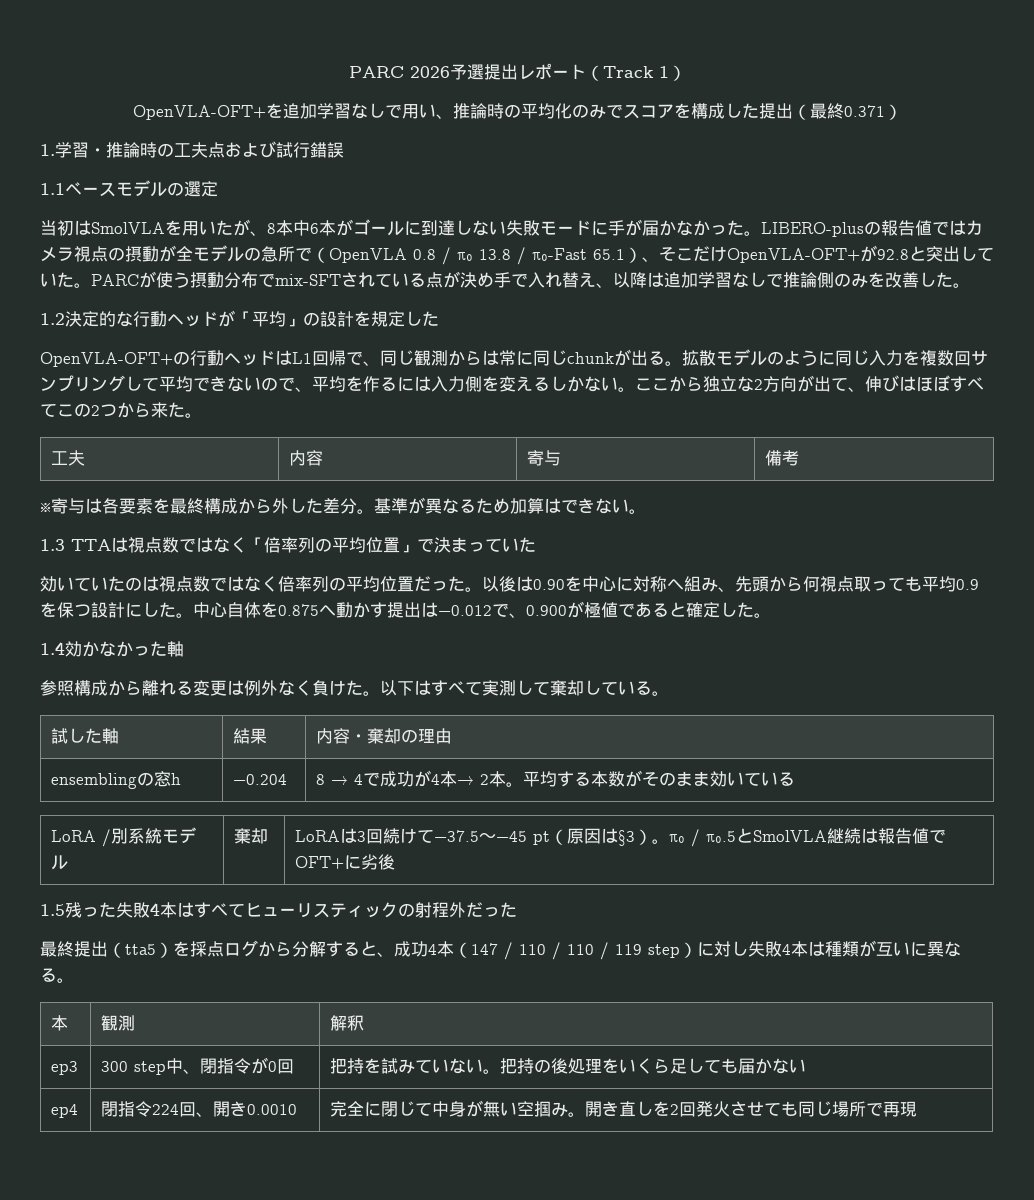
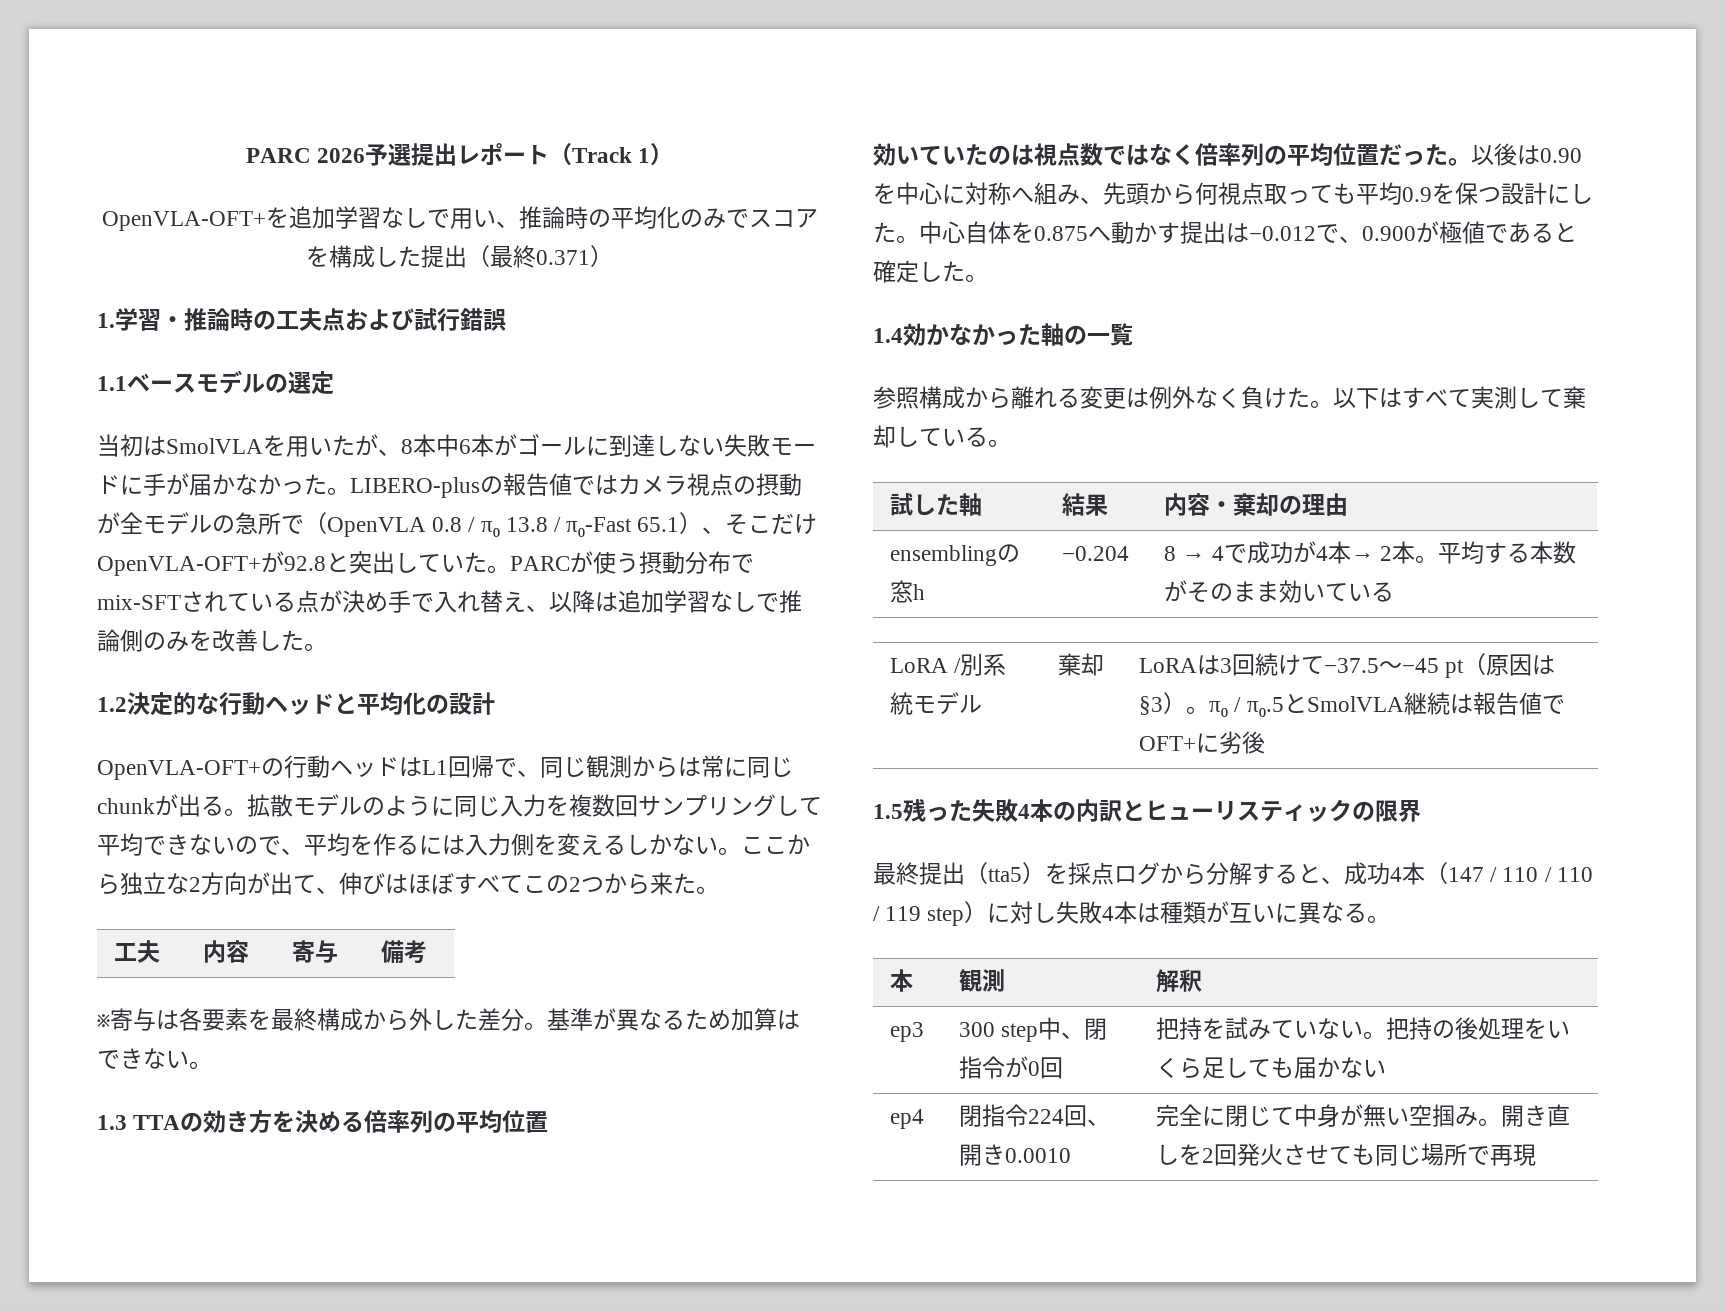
- 1.2決定的な行動ヘッドが「平均」の設計を規定した
+ 1.2決定的な行動ヘッドと平均化の設計
- 1.3 TTAは視点数ではなく「倍率列の平均位置」で決まっていた
+ 1.3 TTAの効き方を決める倍率列の平均位置
- 1.4効かなかった軸
+ 1.4効かなかった軸の一覧
- 1.5残った失敗4本はすべてヒューリスティックの射程外だった
+ 1.5残った失敗4本の内訳とヒューリスティックの限界

